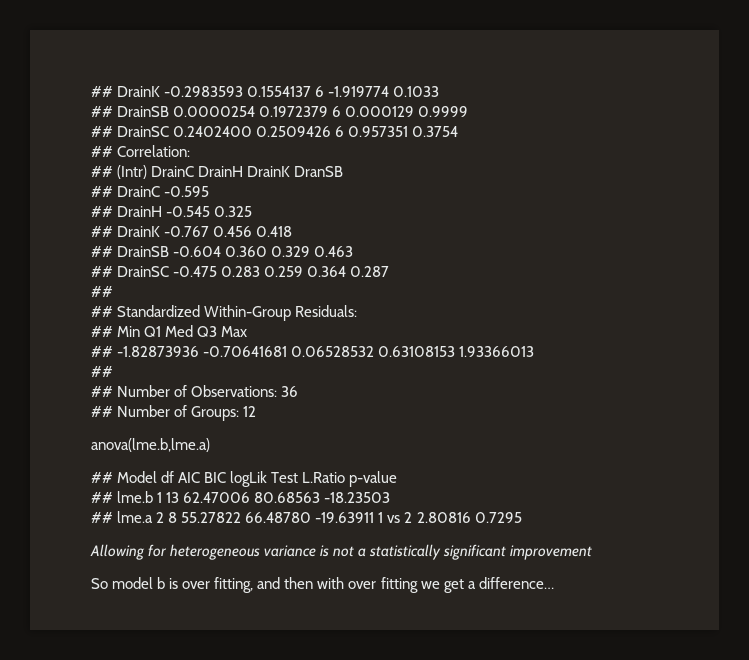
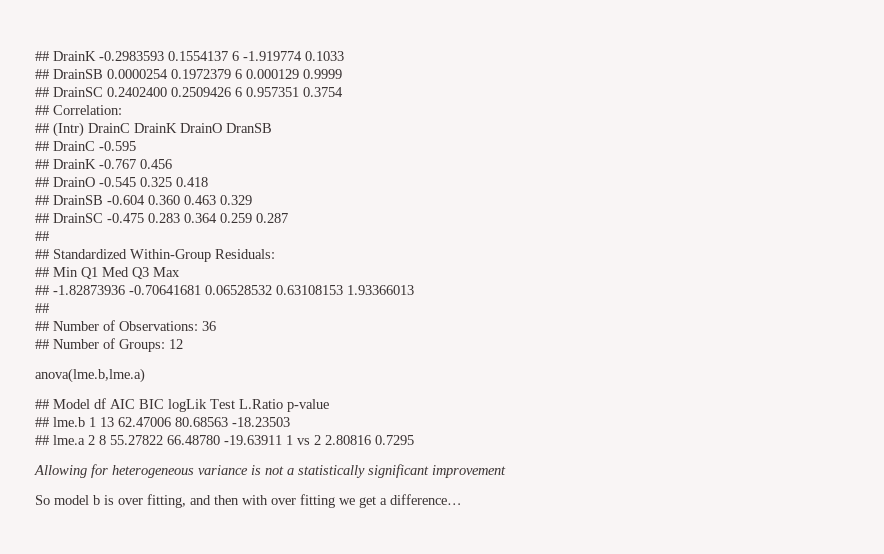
- ## (Intr) DrainC DrainH DrainK DranSB
+ ## (Intr) DrainC DrainK DrainO DranSB
- ## DrainH -0.545 0.325
- ## DrainK -0.767 0.456 0.418
+ ## DrainK -0.767 0.456
+ ## DrainO -0.545 0.325 0.418
- ## DrainSB -0.604 0.360 0.329 0.463
+ ## DrainSB -0.604 0.360 0.463 0.329
- ## DrainSC -0.475 0.283 0.259 0.364 0.287
+ ## DrainSC -0.475 0.283 0.364 0.259 0.287

